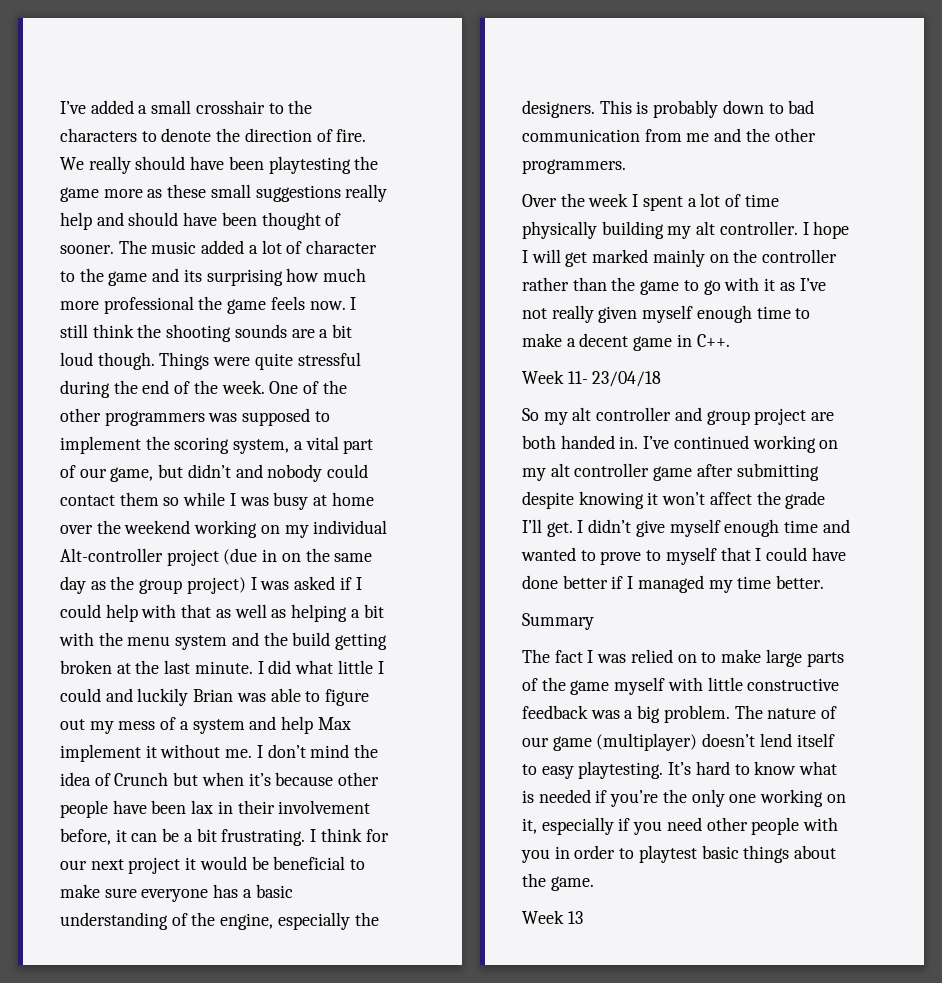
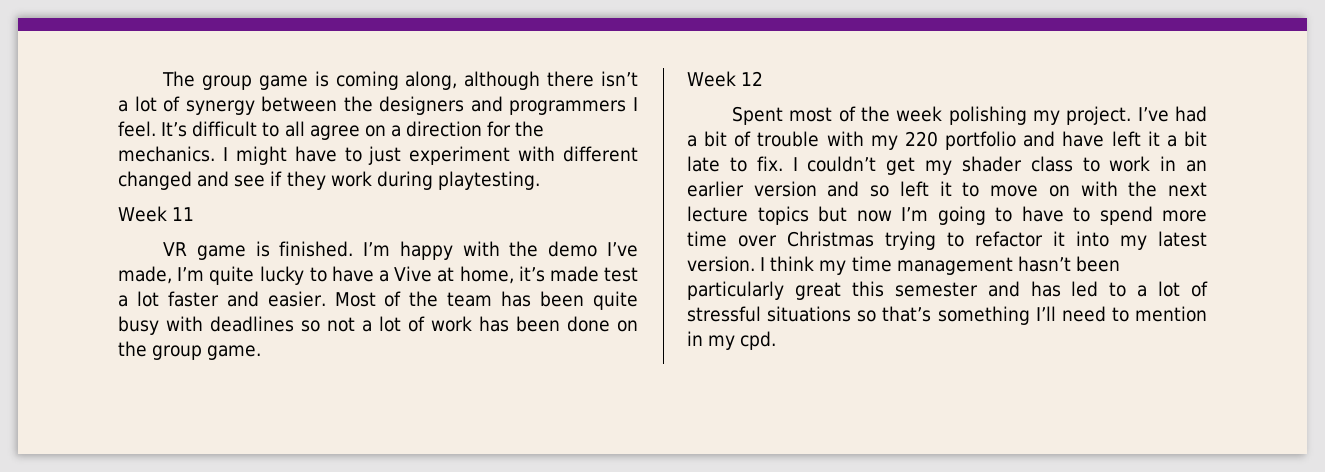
- I’ve added a small crosshair to the characters to denote the direction of fire. We really should have been playtesting the game more as these small suggestions really help and should have been thought of sooner. The music added a lot of character to the game and its surprising how much more professional the game feels now. I still think the shooting sounds are a bit loud though. Things were quite stressful during the end of the week. One of the other programmers was supposed to implement the scoring system, a vital part of our game, but didn’t and nobody could contact them so while I was busy at home over the weekend working on my individual Alt-controller project (due in on the same day as the group project) I was asked if I could help with that as well as helping a bit with the menu system and the build getting broken at the last minute. I did what little I could and luckily Brian was able to figure out my mess of a system and help Max implement it without me. I don’t mind the idea of Crunch but when it’s because other people have been lax in their involvement before, it can be a bit frustrating. I think for our next project it would be beneficial to make sure everyone has a basic understanding of the engine, especially the designers. This is probably down to bad communication from me and the other programmers.
- Over the week I spent a lot of time physically building my alt controller. I hope I will get marked mainly on the controller rather than the game to go with it as I’ve not really given myself enough time to make a decent game in C++.
- Week 11- 23/04/18
- So my alt controller and group project are both handed in. I’ve continued working on my alt controller game after submitting despite knowing it won’t affect the grade I’ll get. I didn’t give myself enough time and wanted to prove to myself that I could have done better if I managed my time better.
- Summary
- The fact I was relied on to make large parts of the game myself with little constructive feedback was a big problem. The nature of our game (multiplayer) doesn’t lend itself to easy playtesting. It’s hard to know what is needed if you’re the only one working on it, especially if you need other people with you in order to playtest basic things about the game.
- Week 13
+ The group game is coming along, although there isn’t a lot of synergy between the designers and programmers I feel. It’s difficult to all agree on a direction for the mechanics. I might have to just experiment with different changed and see if they work during playtesting.
+ Week 11
+ VR game is finished. I’m happy with the demo I’ve made, I’m quite lucky to have a Vive at home, it’s made test a lot faster and easier. Most of the team has been quite busy with deadlines so not a lot of work has been done on the group game.
+ Week 12
+ Spent most of the week polishing my project. I’ve had a bit of trouble with my 220 portfolio and have left it a bit late to fix. I couldn’t get my shader class to work in an earlier version and so left it to move on with the next lecture topics but now I’m going to have to spend more time over Christmas trying to refactor it into my latest version. I think my time management hasn’t been particularly great this semester and has led to a lot of stressful situations so that’s something I’ll need to mention in my cpd.

